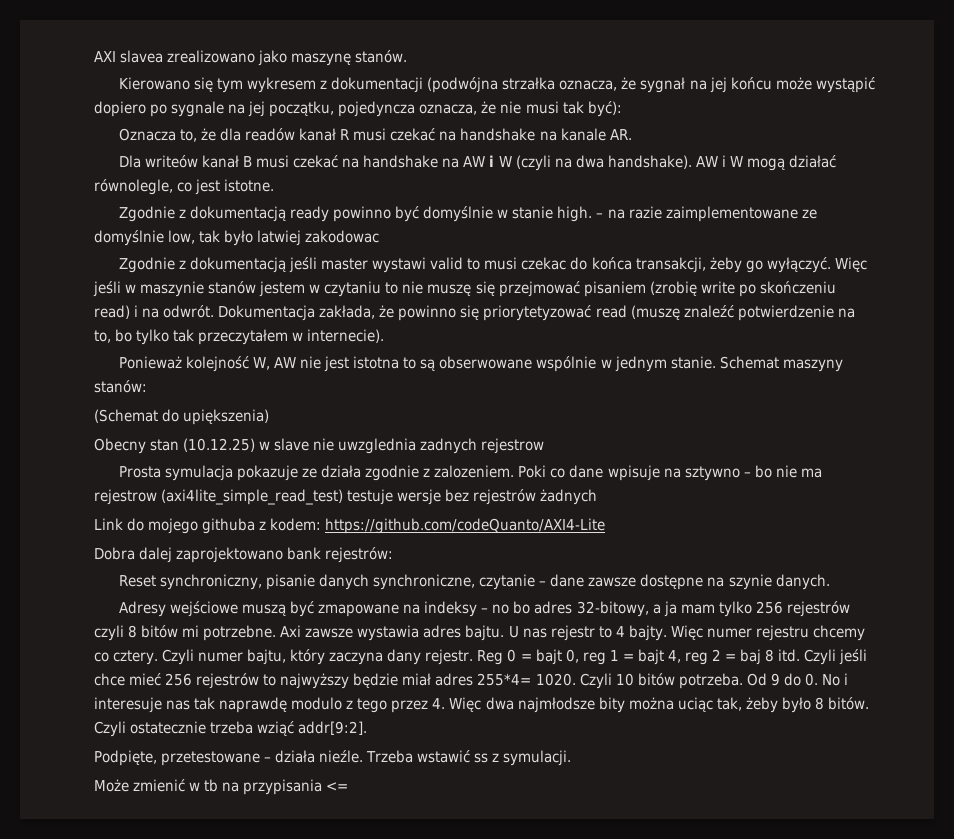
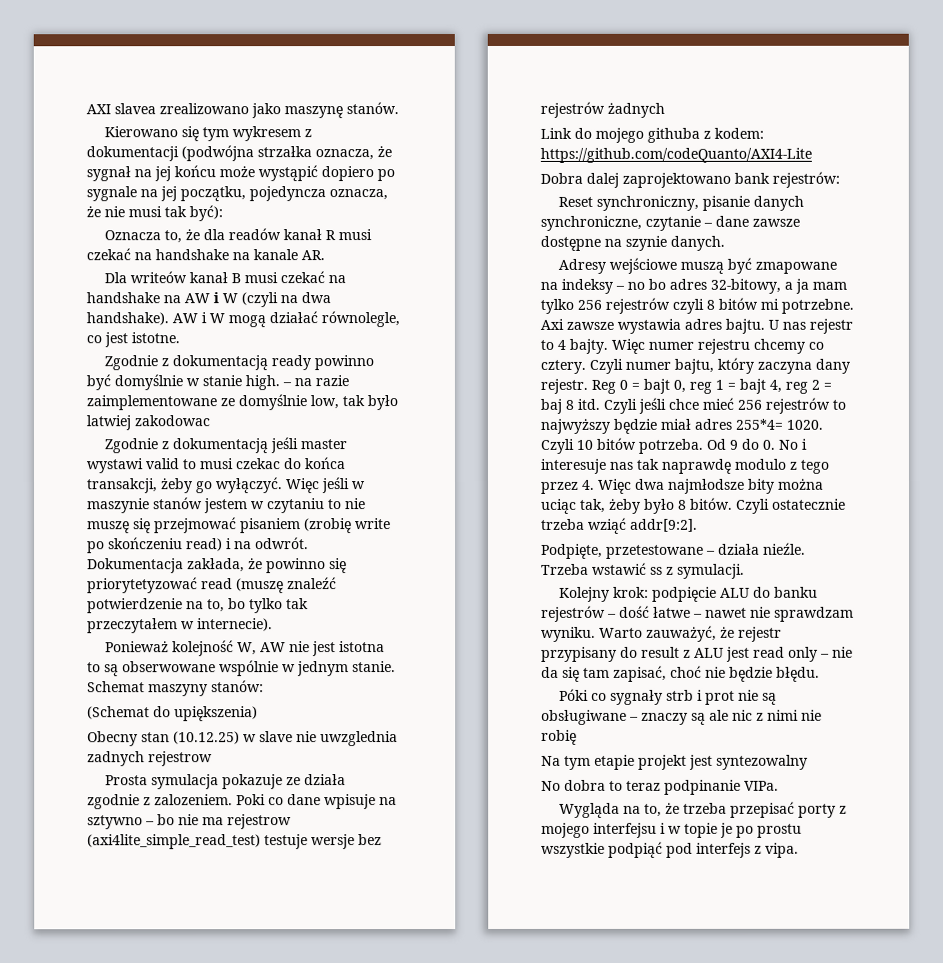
- Może zmienić w tb na przypisania <=
+ Kolejny krok: podpięcie ALU do banku rejestrów – dość łatwe – nawet nie sprawdzam wyniku. Warto zauważyć, że rejestr przypisany do result z ALU jest read only – nie da się tam zapisać, choć nie będzie błędu.
+ Póki co sygnały strb i prot nie są obsługiwane – znaczy są ale nic z nimi nie robię
+ Na tym etapie projekt jest syntezowalny
+ No dobra to teraz podpinanie VIPa.
+ Wygląda na to, że trzeba przepisać porty z mojego interfejsu i w topie je po prostu wszystkie podpiąć pod interfejs z vipa.

